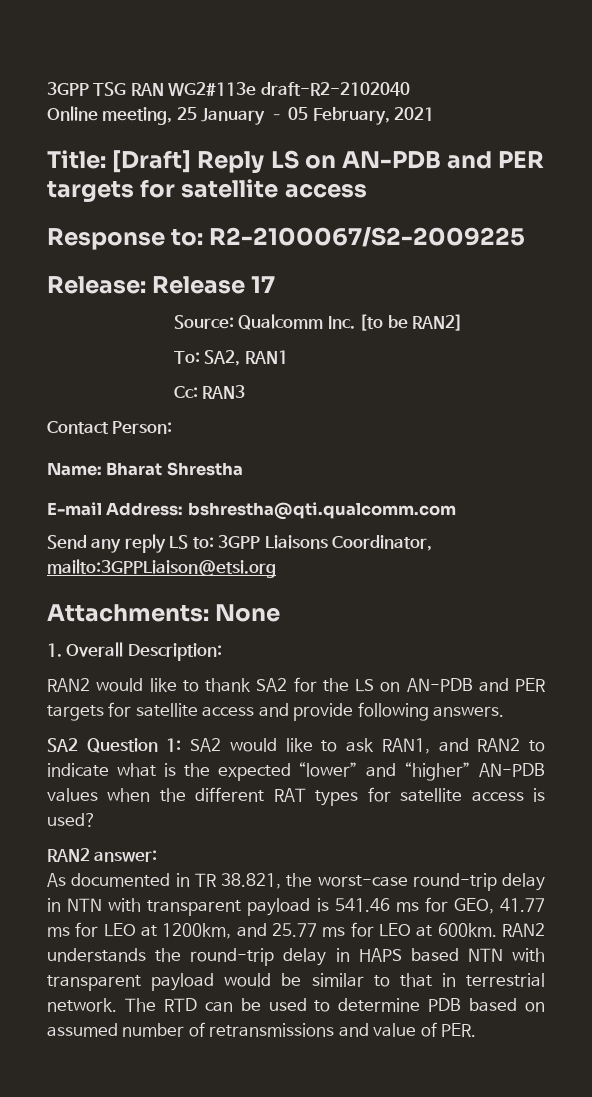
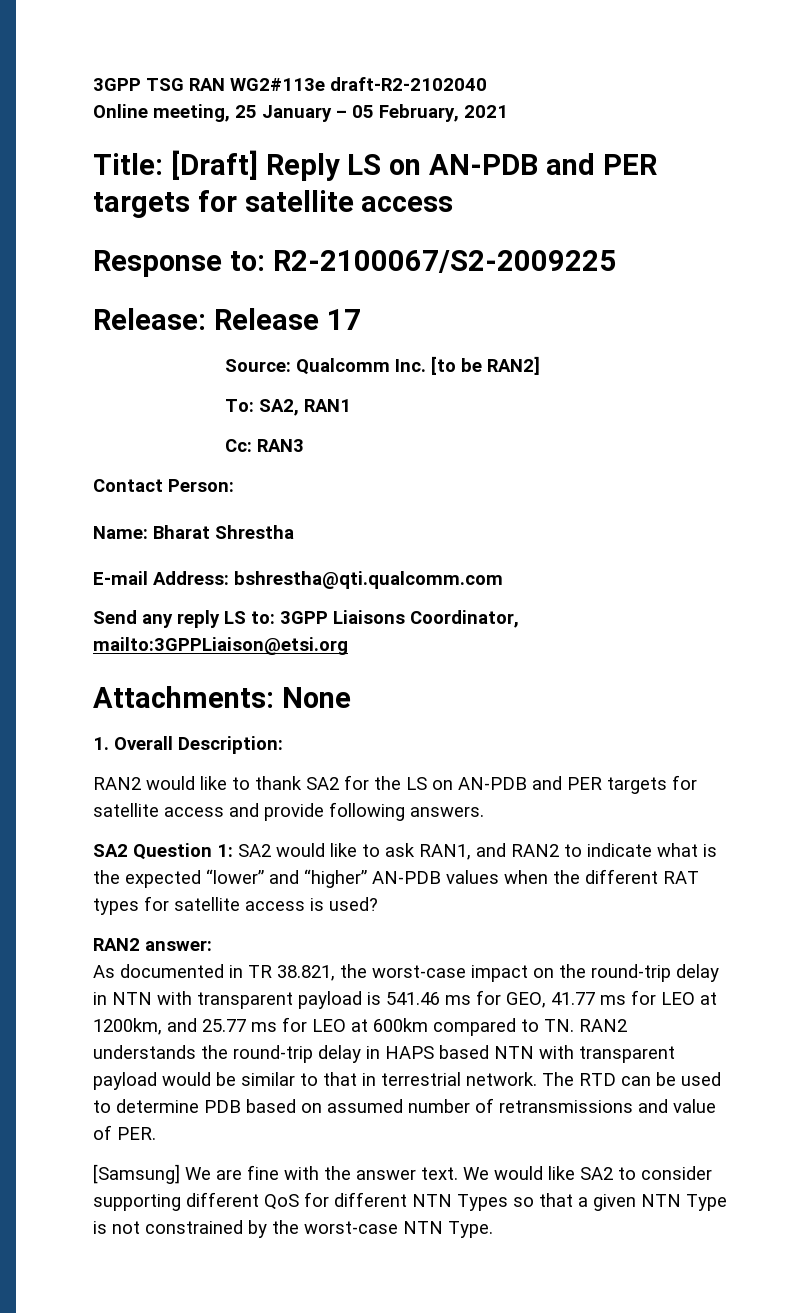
- As documented in TR 38.821, the worst-case round-trip delay in NTN with transparent payload is 541.46 ms for GEO, 41.77 ms for LEO at 1200km, and 25.77 ms for LEO at 600km. RAN2 understands the round-trip delay in HAPS based NTN with transparent payload would be similar to that in terrestrial network.
+ As documented in TR 38.821, the worst-case impact on the round-trip delay in NTN with transparent payload is 541.46 ms for GEO, 41.77 ms for LEO at 1200km, and 25.77 ms for LEO at 600km compared to TN. RAN2 understands the round-trip delay in HAPS based NTN with transparent payload would be similar to that in terrestrial network.
+ [Samsung] We are fine with the answer text. We would like SA2 to consider supporting different QoS for different NTN Types so that a given NTN Type is not constrained by the worst-case NTN Type.

